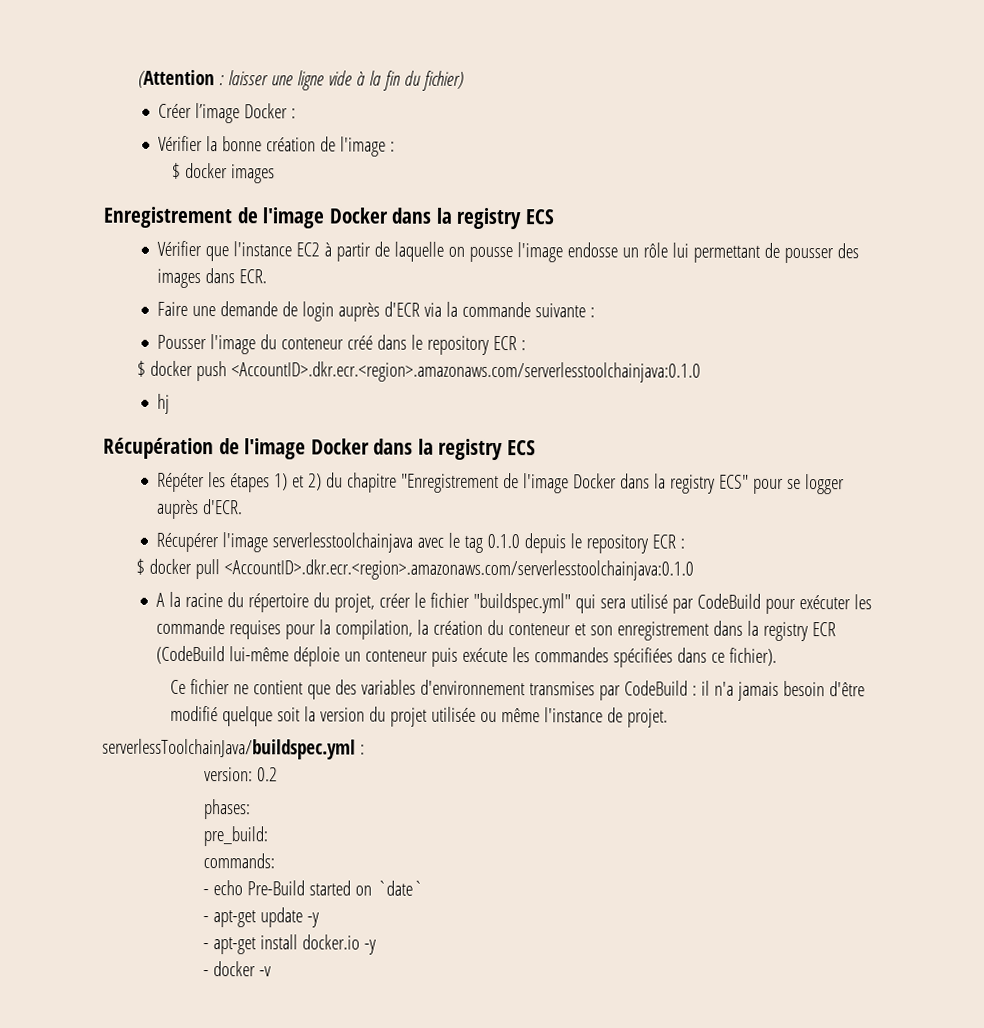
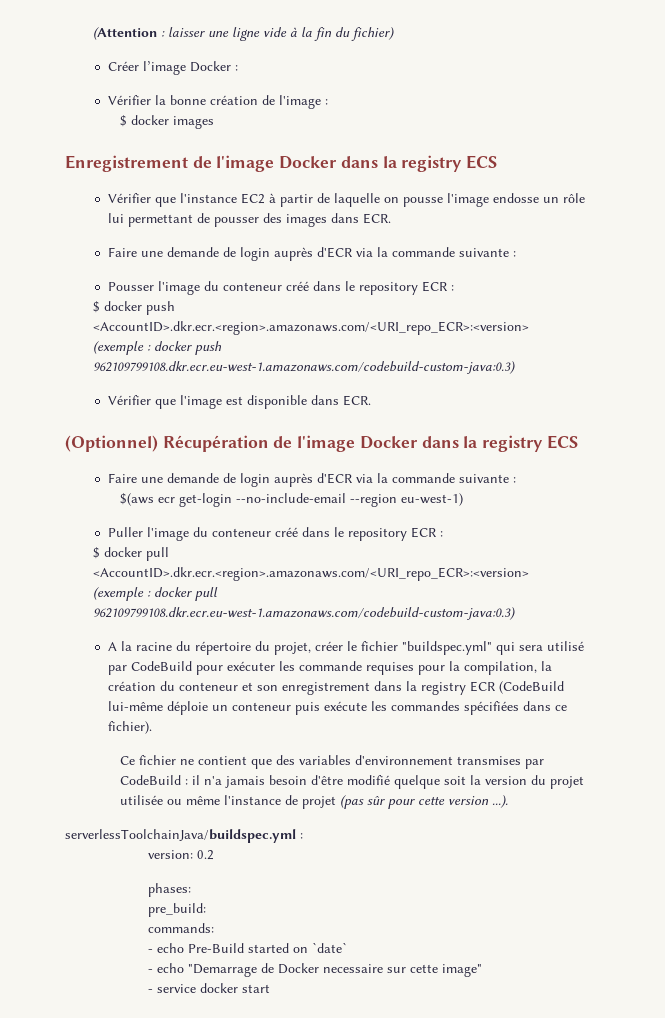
- $ docker push <AccountID>.dkr.ecr.<region>.amazonaws.com/serverlesstoolchainjava:0.1.0
- hj
- Récupération de l'image Docker dans la registry ECS
- Répéter les étapes 1) et 2) du chapitre "Enregistrement de l'image Docker dans la registry ECS" pour se logger auprès d'ECR.
- Récupérer l'image serverlesstoolchainjava avec le tag 0.1.0 depuis le repository ECR :
+ $ docker push <AccountID>.dkr.ecr.<region>.amazonaws.com/<URI_repo_ECR>:<version>
+ (exemple : docker push 962109799108.dkr.ecr.eu-west-1.amazonaws.com/codebuild-custom-java:0.3)
+ Vérifier que l'image est disponible dans ECR.
+ (Optionnel) Récupération de l'image Docker dans la registry ECS
+ Faire une demande de login auprès d'ECR via la commande suivante :
+ $(aws ecr get-login --no-include-email --region eu-west-1)
+ Puller l'image du conteneur créé dans le repository ECR :
- $ docker pull <AccountID>.dkr.ecr.<region>.amazonaws.com/serverlesstoolchainjava:0.1.0
+ $ docker pull <AccountID>.dkr.ecr.<region>.amazonaws.com/<URI_repo_ECR>:<version>
+ (exemple : docker pull 962109799108.dkr.ecr.eu-west-1.amazonaws.com/codebuild-custom-java:0.3)
- Ce fichier ne contient que des variables d'environnement transmises par CodeBuild : il n'a jamais besoin d'être modifié quelque soit la version du projet utilisée ou même l'instance de projet.
+ Ce fichier ne contient que des variables d'environnement transmises par CodeBuild : il n'a jamais besoin d'être modifié quelque soit la version du projet utilisée ou même l'instance de projet (pas sûr pour cette version ...).
- - apt-get update -y
- - apt-get install docker.io -y
- - docker -v
+ - echo "Demarrage de Docker necessaire sur cette image"
+ - service docker start

